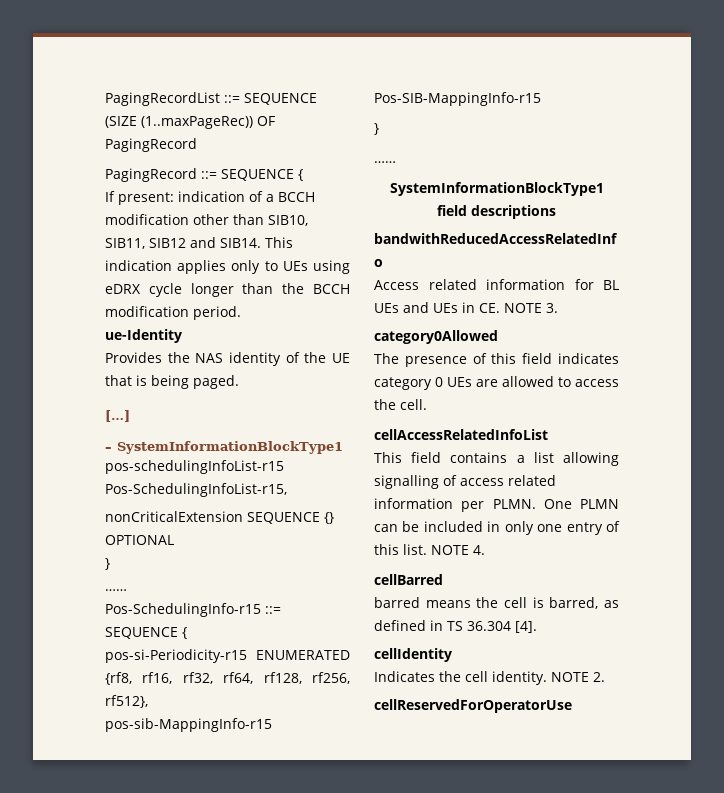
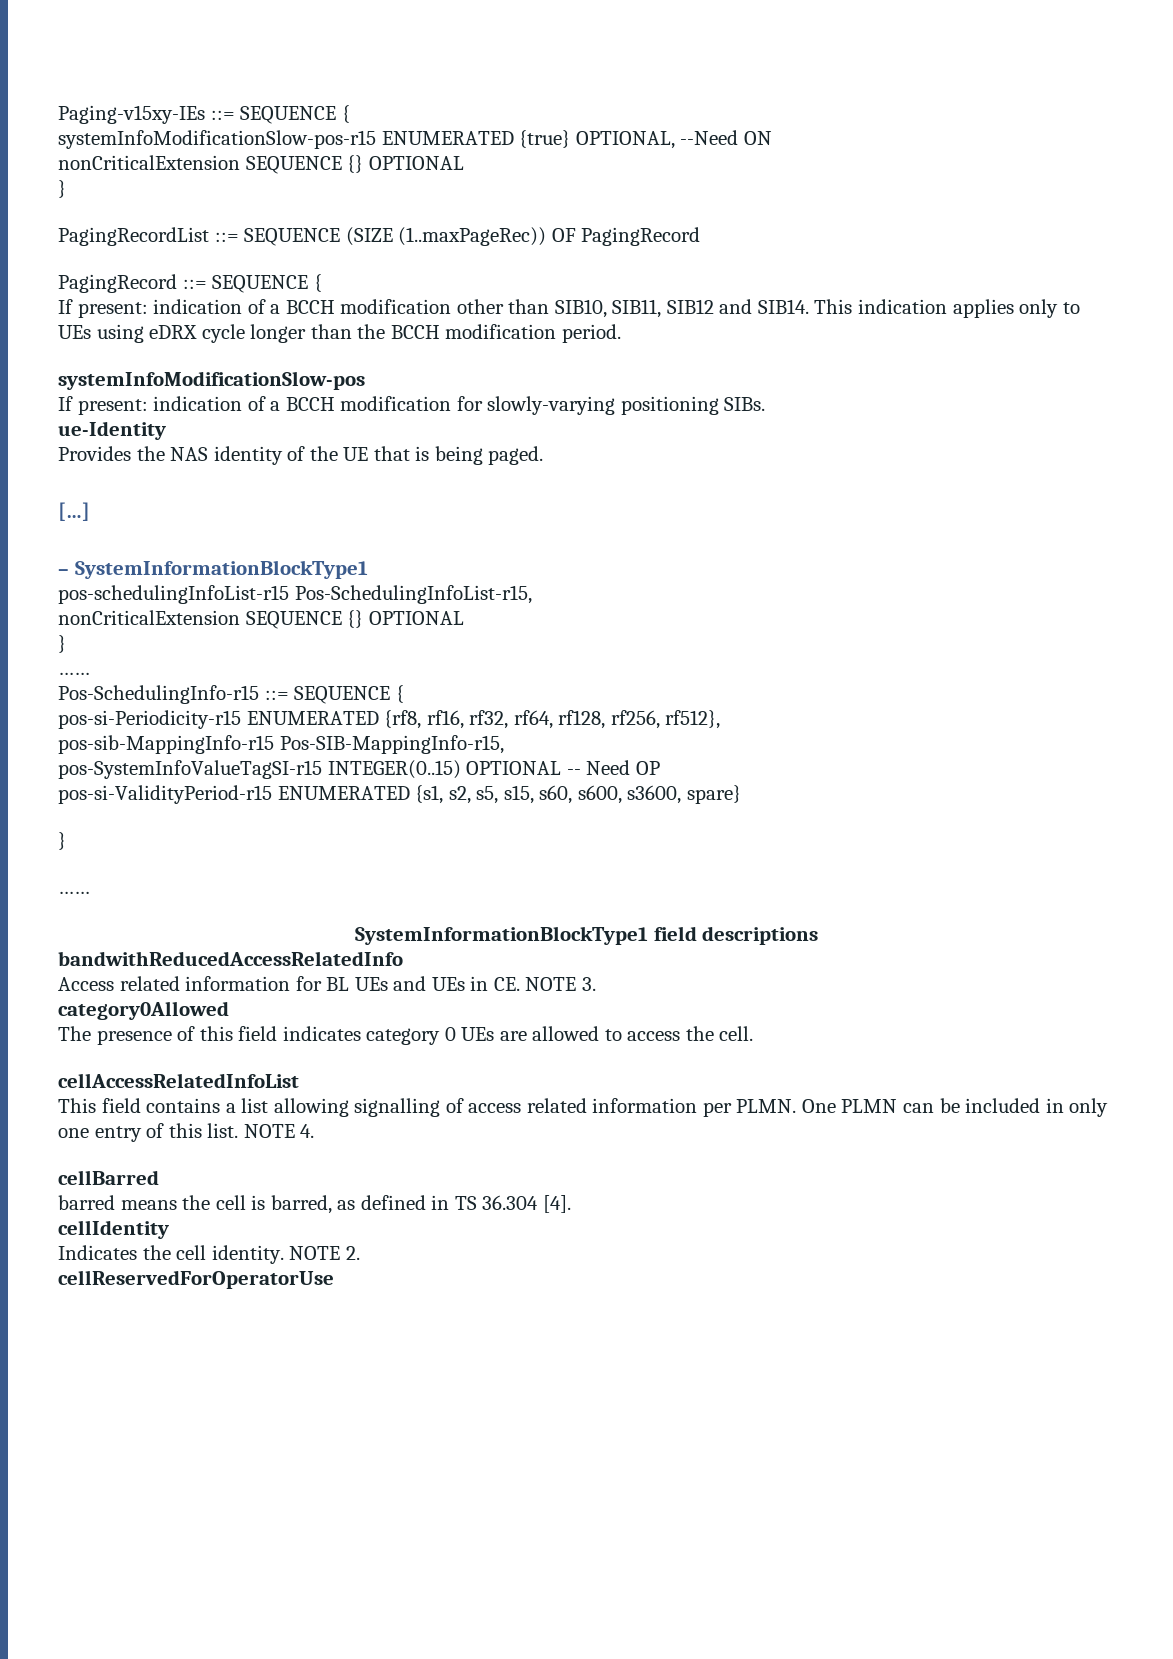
+ Paging-v15xy-IEs ::= SEQUENCE {
+ systemInfoModificationSlow-pos-r15 ENUMERATED {true} OPTIONAL, --Need ON
+ nonCriticalExtension SEQUENCE {} OPTIONAL
+ }
+ systemInfoModificationSlow-pos
+ If present: indication of a BCCH modification for slowly-varying positioning SIBs.
- pos-sib-MappingInfo-r15 Pos-SIB-MappingInfo-r15
+ pos-sib-MappingInfo-r15 Pos-SIB-MappingInfo-r15,
+ pos-SystemInfoValueTagSI-r15 INTEGER(0..15) OPTIONAL -- Need OP
+ pos-si-ValidityPeriod-r15 ENUMERATED {s1, s2, s5, s15, s60, s600, s3600, spare}

